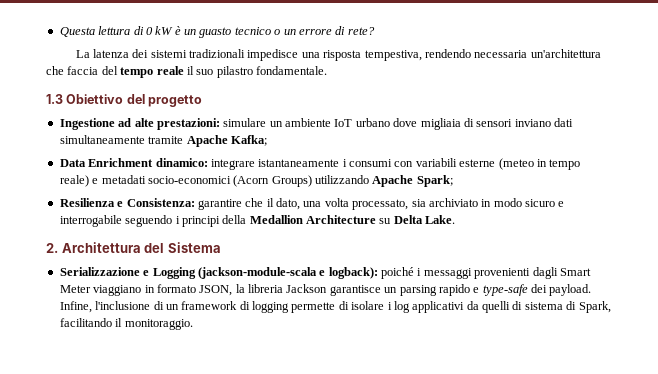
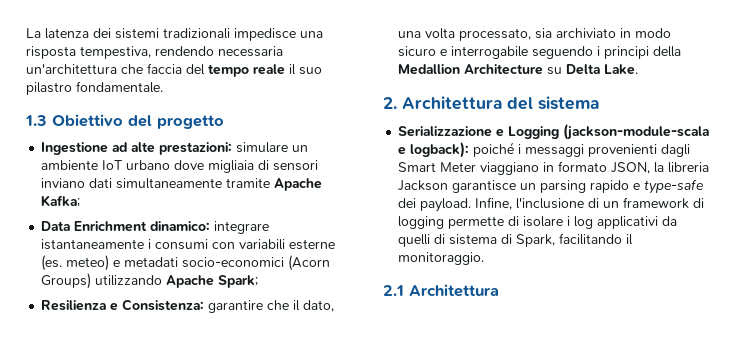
- Questa lettura di 0 kW è un guasto tecnico o un errore di rete?
- Data Enrichment dinamico: integrare istantaneamente i consumi con variabili esterne (meteo in tempo reale) e metadati socio-economici (Acorn Groups) utilizzando Apache Spark;
+ Data Enrichment dinamico: integrare istantaneamente i consumi con variabili esterne (es. meteo) e metadati socio-economici (Acorn Groups) utilizzando Apache Spark;
- 2. Architettura del Sistema
+ 2. Architettura del sistema
+ 2.1 Architettura

